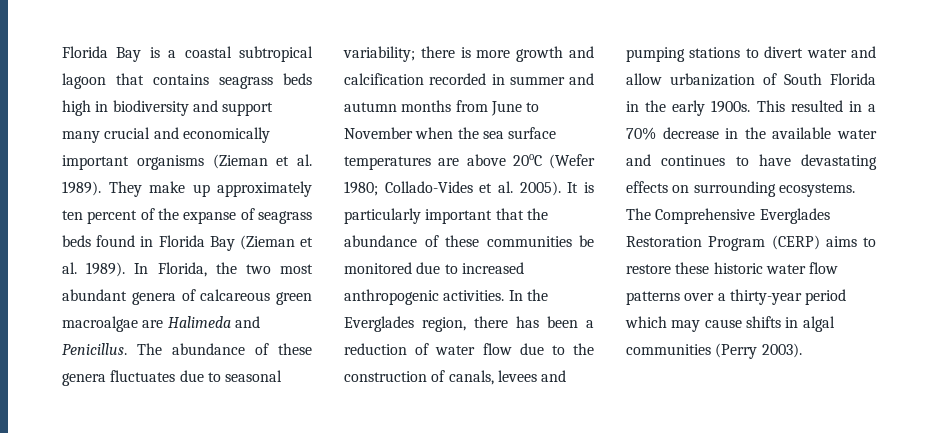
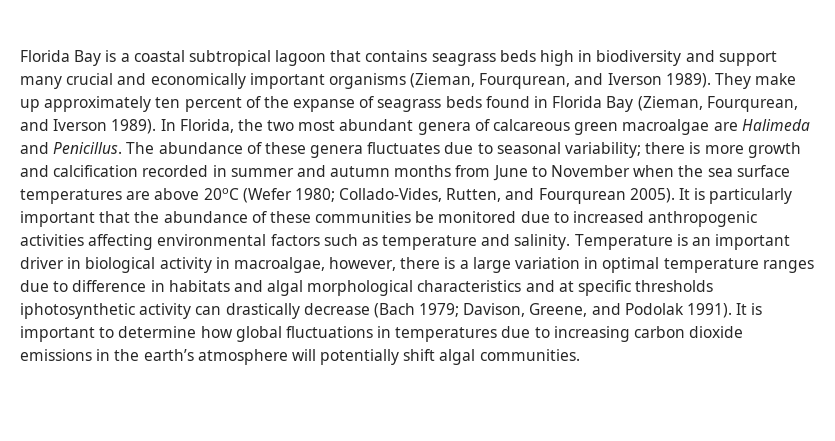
- Florida Bay is a coastal subtropical lagoon that contains seagrass beds high in biodiversity and support many crucial and economically important organisms (Zieman et al. 1989).
+ Florida Bay is a coastal subtropical lagoon that contains seagrass beds high in biodiversity and support many crucial and economically important organisms (Zieman, Fourqurean, and Iverson 1989).
- They make up approximately ten percent of the expanse of seagrass beds found in Florida Bay (Zieman et al. 1989).
+ They make up approximately ten percent of the expanse of seagrass beds found in Florida Bay (Zieman, Fourqurean, and Iverson 1989).
- The abundance of these genera fluctuates due to seasonal variability; there is more growth and calcification recorded in summer and autumn months from June to November when the sea surface temperatures are above 20oC (Wefer 1980; Collado-Vides et al. 2005).
+ The abundance of these genera fluctuates due to seasonal variability; there is more growth and calcification recorded in summer and autumn months from June to November when the sea surface temperatures are above 20oC (Wefer 1980; Collado-Vides, Rutten, and Fourqurean 2005).
- It is particularly important that the abundance of these communities be monitored due to increased anthropogenic activities. In the Everglades region, there has been a reduction of water flow due to the construction of canals, levees and pumping stations to divert water and allow urbanization of South Florida in the early 1900s. This resulted in a 70% decrease in the available water and continues to have devastating effects on surrounding ecosystems. The Comprehensive Everglades Restoration Program (CERP) aims to restore these historic water flow patterns over a thirty-year period which may cause shifts in algal communities (Perry 2003).
+ It is particularly important that the abundance of these communities be monitored due to increased anthropogenic activities affecting environmental factors such as temperature and salinity. Temperature is an important driver in biological activity in macroalgae, however, there is a large variation in optimal temperature ranges due to difference in habitats and algal morphological characteristics and at specific thresholds iphotosynthetic activity can drastically decrease (Bach 1979; Davison, Greene, and Podolak 1991). It is important to determine how global fluctuations in temperatures due to increasing carbon dioxide emissions in the earth’s atmosphere will potentially shift algal communities.

